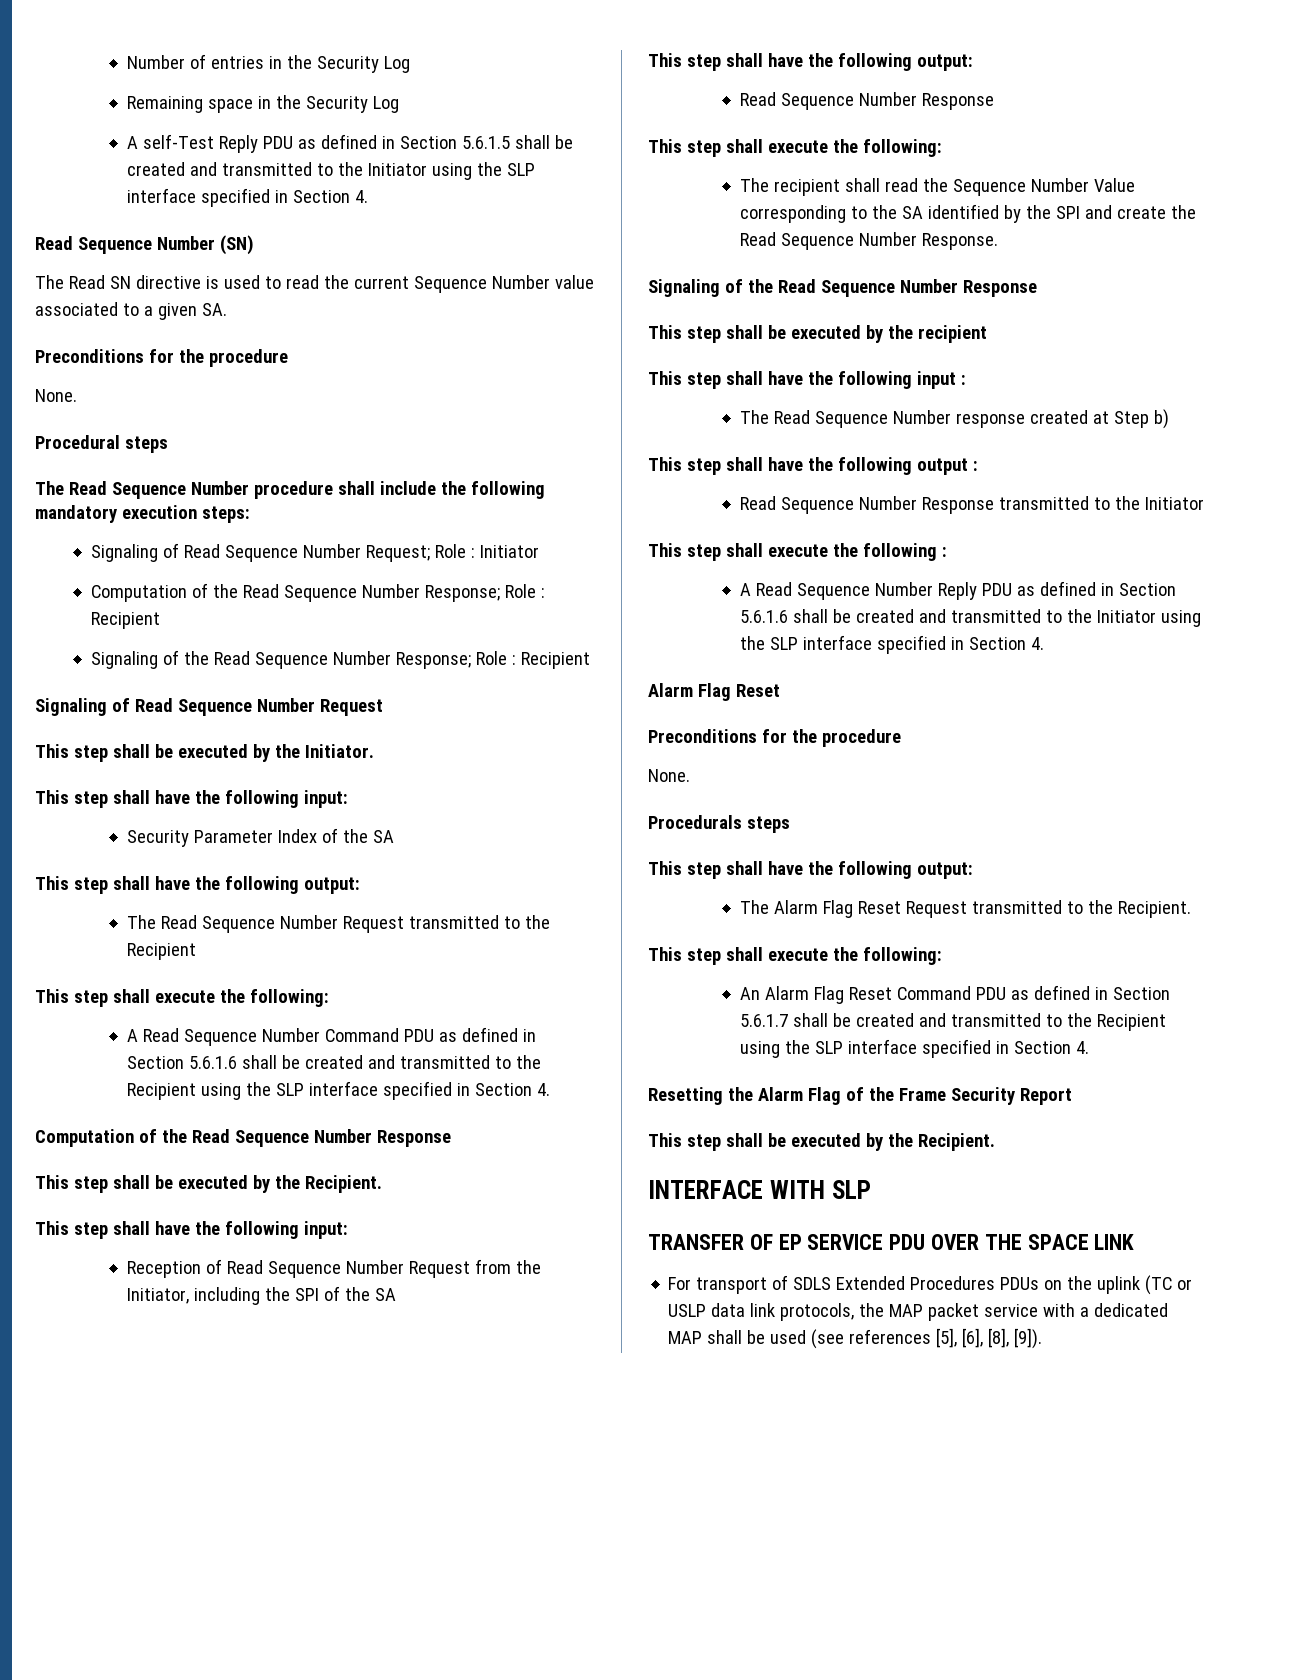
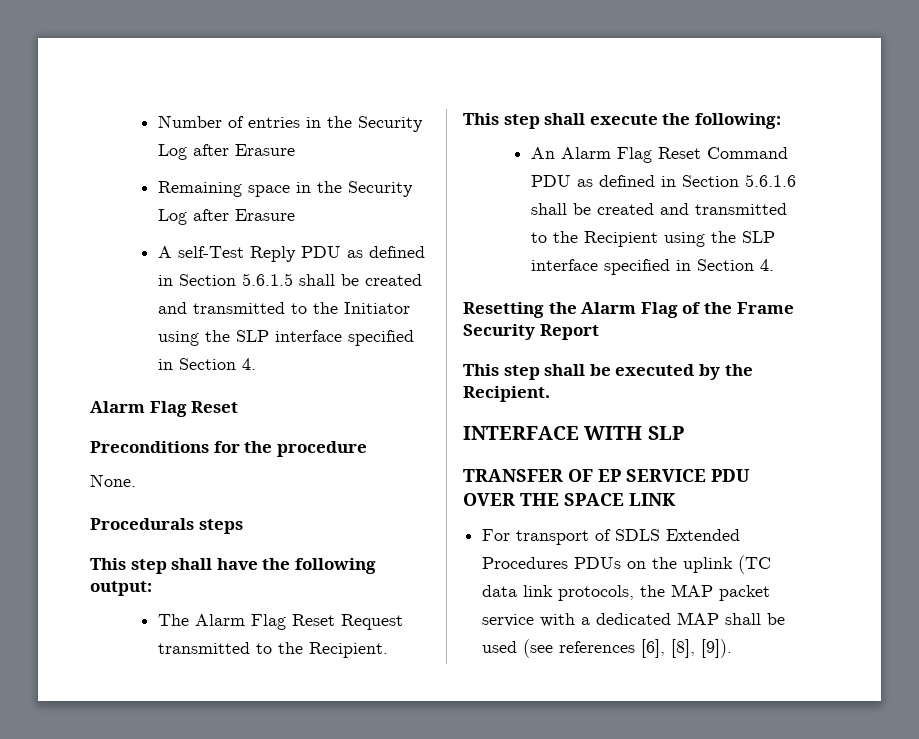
- Number of entries in the Security Log
+ Number of entries in the Security Log after Erasure
- Remaining space in the Security Log
+ Remaining space in the Security Log after Erasure
- Read Sequence Number (SN)
- The Read SN directive is used to read the current Sequence Number value associated to a given SA.
- Preconditions for the procedure
- None.
- Procedural steps
- The Read Sequence Number procedure shall include the following mandatory execution steps:
- Signaling of Read Sequence Number Request; Role : Initiator
- Computation of the Read Sequence Number Response; Role : Recipient
- Signaling of the Read Sequence Number Response; Role : Recipient
- Signaling of Read Sequence Number Request
- This step shall be executed by the Initiator.
- This step shall have the following input:
- Security Parameter Index of the SA
- This step shall have the following output:
- The Read Sequence Number Request transmitted to the Recipient
- This step shall execute the following:
- A Read Sequence Number Command PDU as defined in Section 5.6.1.6 shall be created and transmitted to the Recipient using the SLP interface specified in Section 4.
- Computation of the Read Sequence Number Response
- This step shall be executed by the Recipient.
- This step shall have the following input:
- Reception of Read Sequence Number Request from the Initiator, including the SPI of the SA
- This step shall have the following output:
- Read Sequence Number Response
- This step shall execute the following:
- The recipient shall read the Sequence Number Value corresponding to the SA identified by the SPI and create the Read Sequence Number Response.
- Signaling of the Read Sequence Number Response
- This step shall be executed by the recipient
- This step shall have the following input :
- The Read Sequence Number response created at Step b)
- This step shall have the following output :
- Read Sequence Number Response transmitted to the Initiator
- This step shall execute the following :
- A Read Sequence Number Reply PDU as defined in Section 5.6.1.6 shall be created and transmitted to the Initiator using the SLP interface specified in Section 4.
- An Alarm Flag Reset Command PDU as defined in Section 5.6.1.7 shall be created and transmitted to the Recipient using the SLP interface specified in Section 4.
+ An Alarm Flag Reset Command PDU as defined in Section 5.6.1.6 shall be created and transmitted to the Recipient using the SLP interface specified in Section 4.
- For transport of SDLS Extended Procedures PDUs on the uplink (TC or USLP data link protocols, the MAP packet service with a dedicated MAP shall be used (see references [5], [6], [8], [9]).
+ For transport of SDLS Extended Procedures PDUs on the uplink (TC data link protocols, the MAP packet service with a dedicated MAP shall be used (see references [6], [8], [9]).

